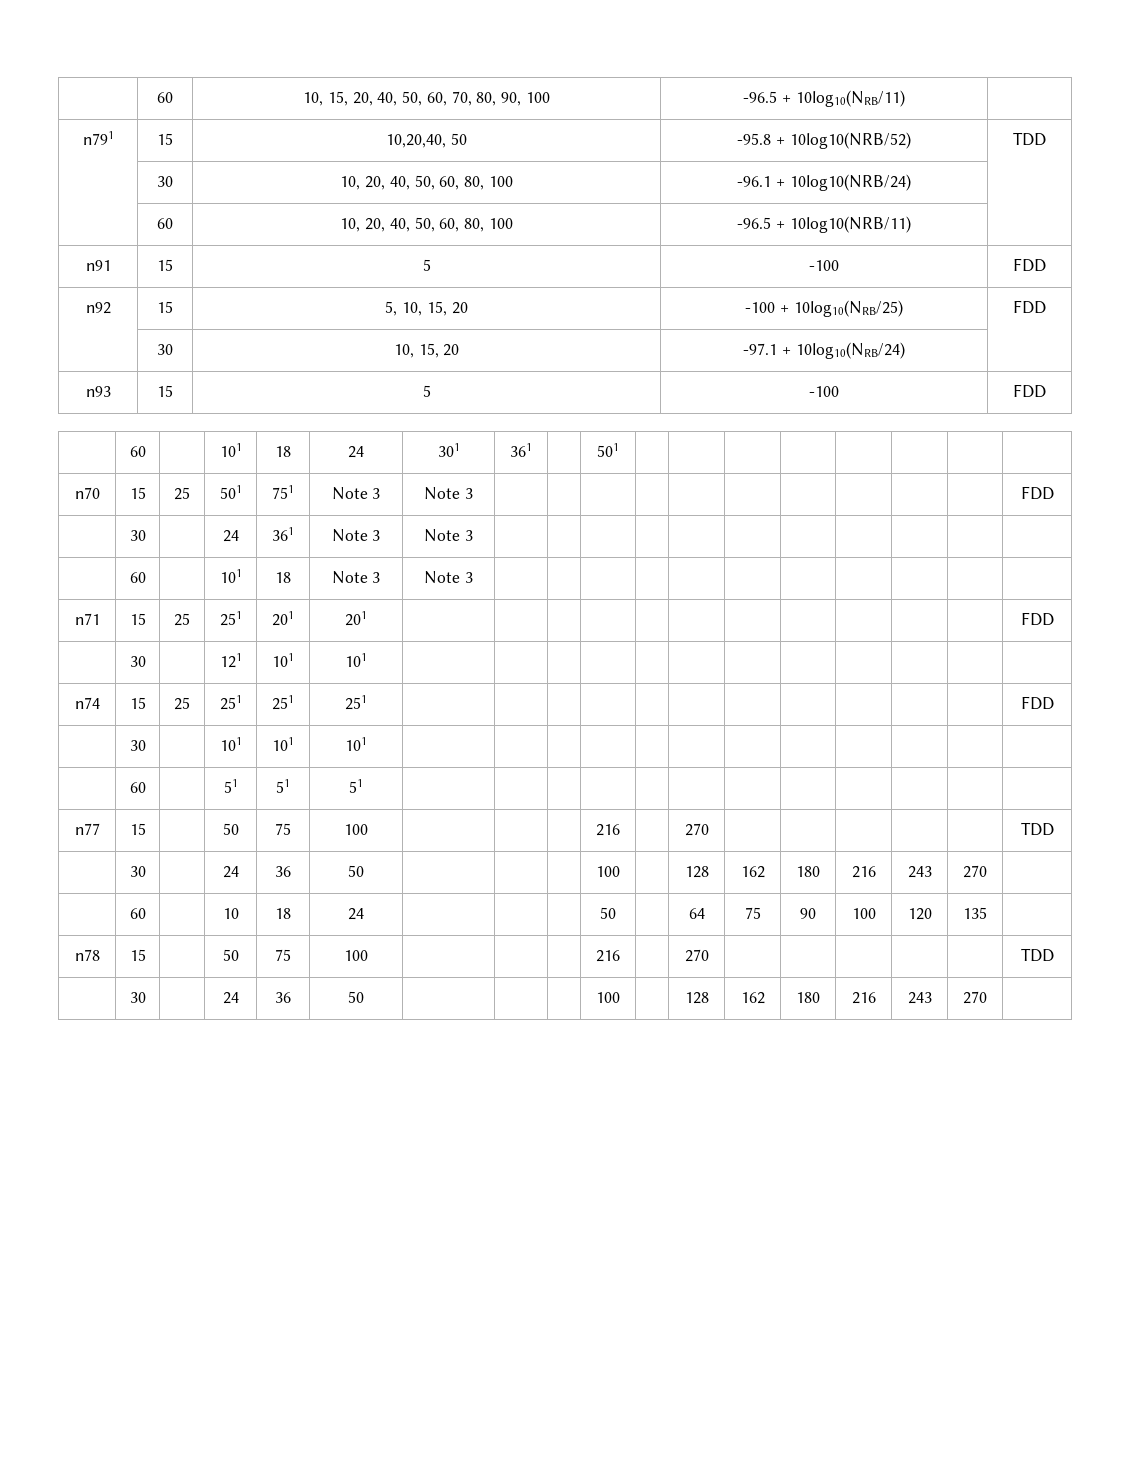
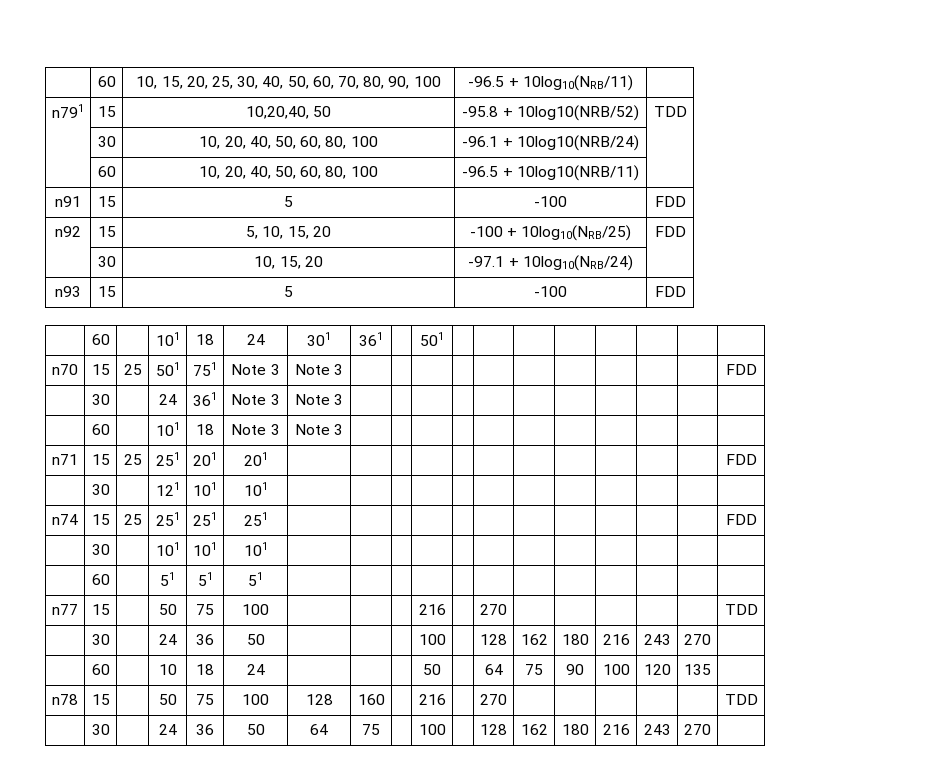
- | 60 | 10, 15, 20, 40, 50, 60, 70, 80, 90, 100 | -96.5 + 10log10(NRB/11) |
+ | 60 | 10, 15, 20, 25, 30, 40, 50, 60, 70, 80, 90, 100 | -96.5 + 10log10(NRB/11) |
- n78 | 15 | | 50 | 75 | 100 | | | | 216 | | 270 | | | | | | TDD
- | 30 | | 24 | 36 | 50 | | | | 100 | | 128 | 162 | 180 | 216 | 243 | 270 |
+ n78 | 15 | | 50 | 75 | 100 | 128 | 160 | | 216 | | 270 | | | | | | TDD
+ | 30 | | 24 | 36 | 50 | 64 | 75 | | 100 | | 128 | 162 | 180 | 216 | 243 | 270 |

